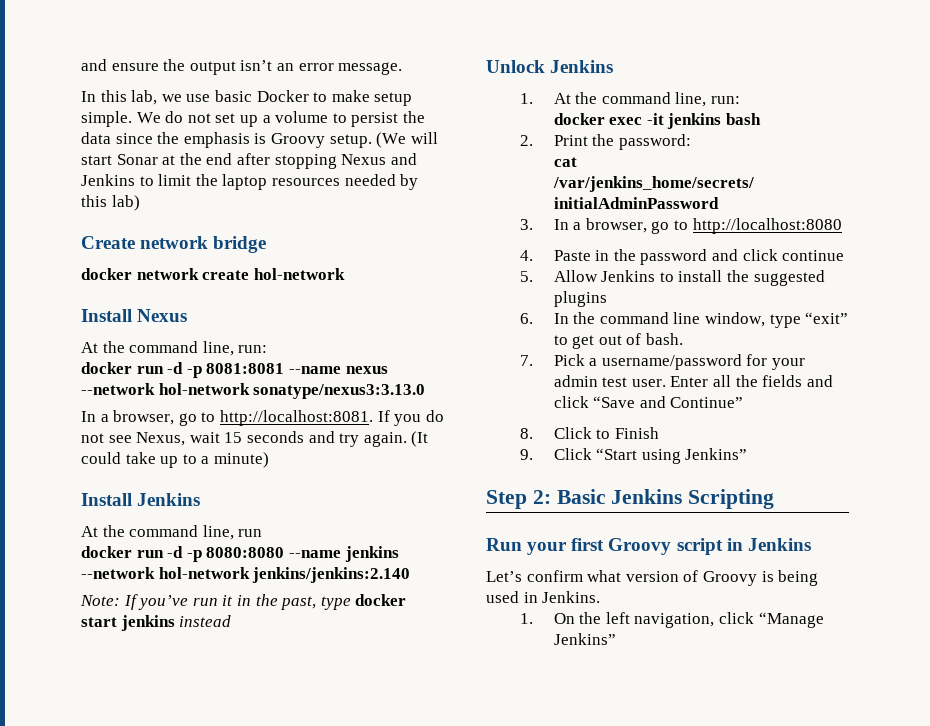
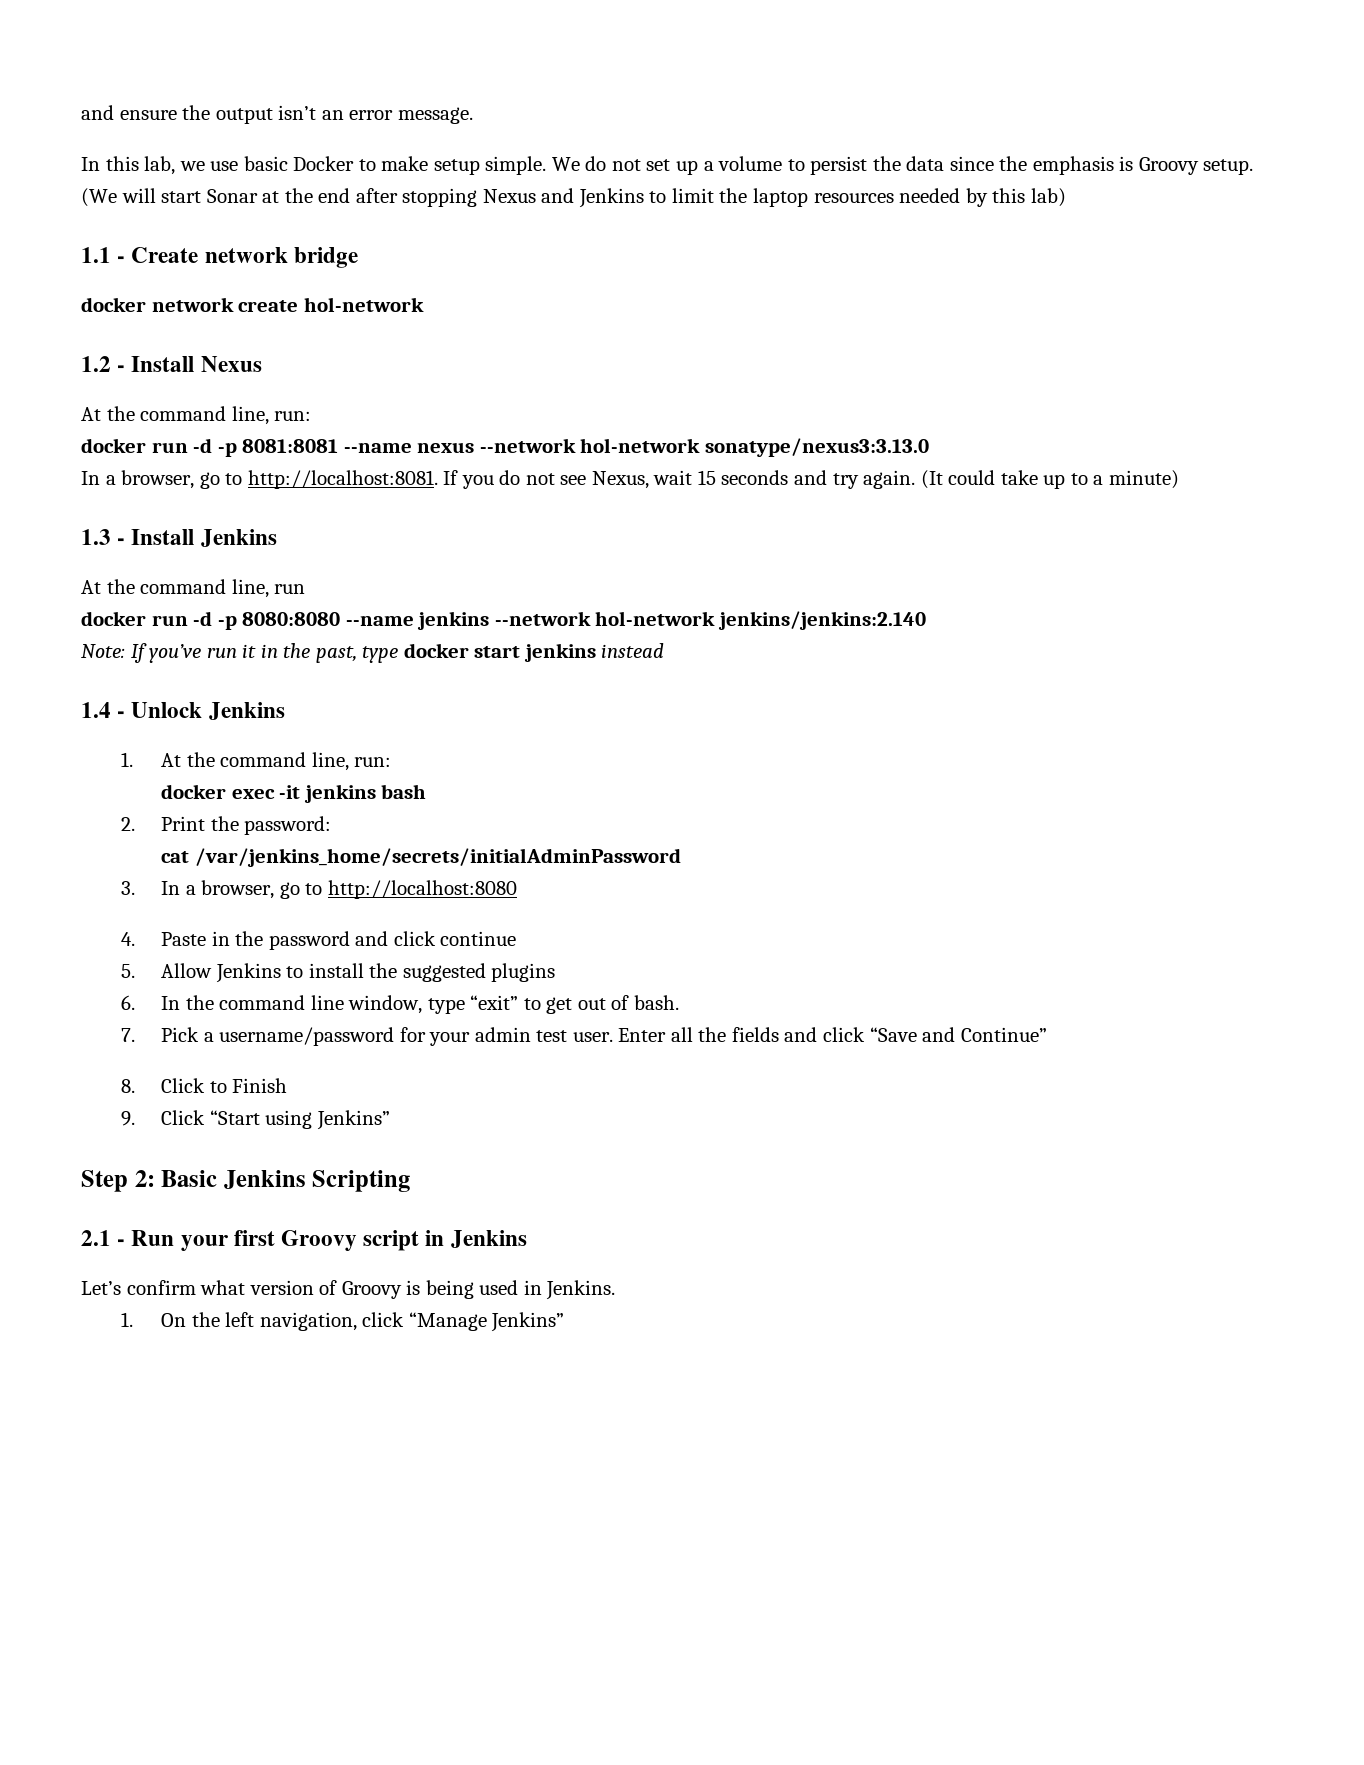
- Create network bridge
+ 1.1 - Create network bridge
- Install Nexus
+ 1.2 - Install Nexus
- Install Jenkins
+ 1.3 - Install Jenkins
- Unlock Jenkins
+ 1.4 - Unlock Jenkins
- Run your first Groovy script in Jenkins
+ 2.1 - Run your first Groovy script in Jenkins

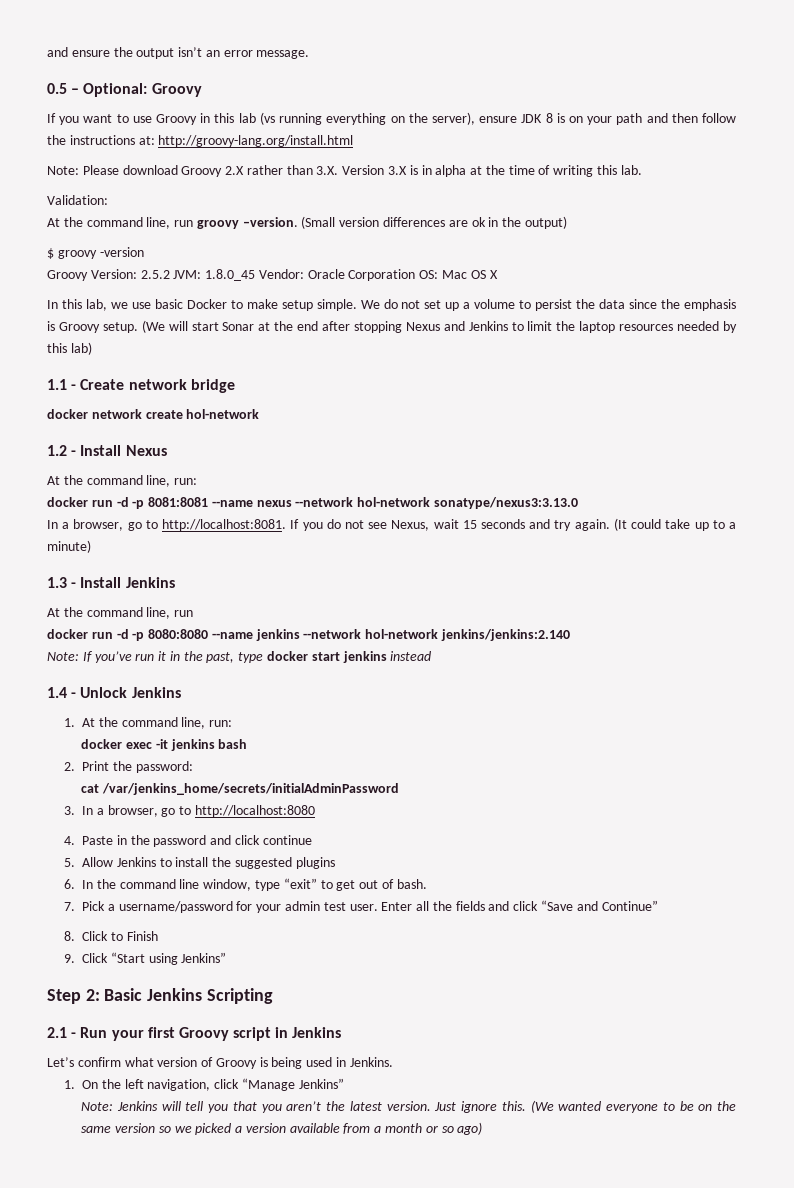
+ 0.5 – Optional: Groovy
+ If you want to use Groovy in this lab (vs running everything on the server), ensure JDK 8 is on your path and then follow the instructions at: http://groovy-lang.org/install.html
+ Note: Please download Groovy 2.X rather than 3.X. Version 3.X is in alpha at the time of writing this lab.
+ Validation:
+ At the command line, run groovy –version. (Small version differences are ok in the output)
+ $ groovy -version
+ Groovy Version: 2.5.2 JVM: 1.8.0_45 Vendor: Oracle Corporation OS: Mac OS X
+ Note: Jenkins will tell you that you aren’t the latest version. Just ignore this. (We wanted everyone to be on the same version so we picked a version available from a month or so ago)

